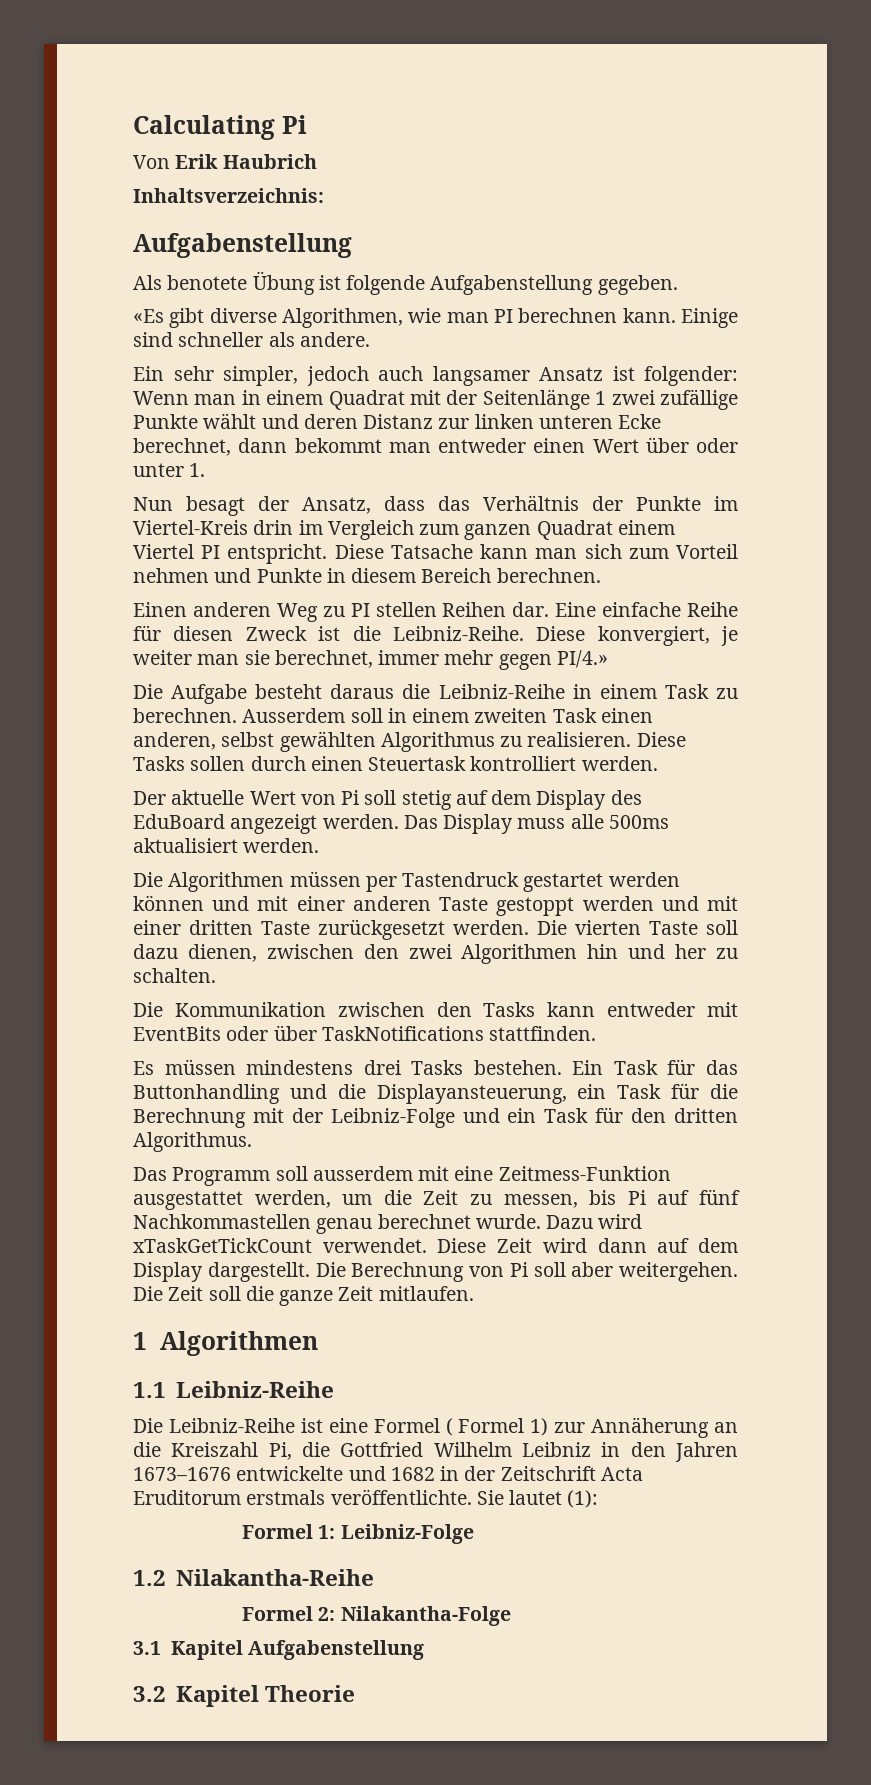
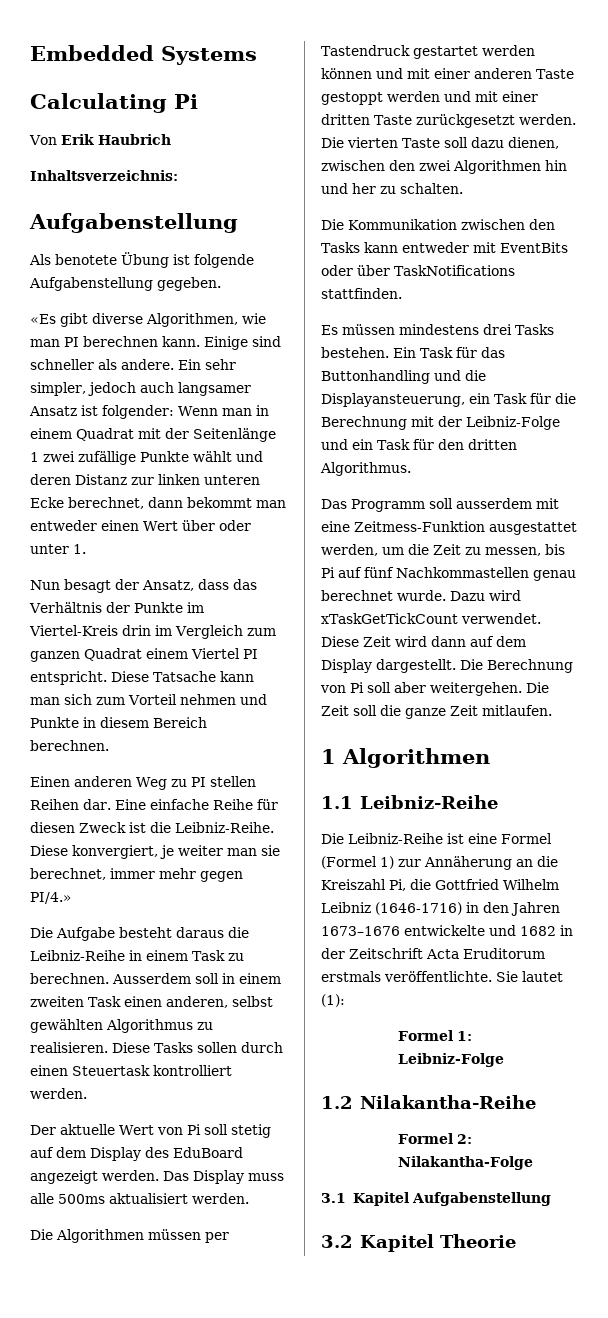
+ Embedded Systems
- Einige sind schneller als andere.
- Ein sehr simpler, jedoch auch langsamer Ansatz ist folgender: Wenn man in einem Quadrat mit der Seitenlänge 1 zwei zufällige Punkte wählt und deren Distanz zur linken unteren Ecke berechnet, dann bekommt man entweder einen Wert über oder unter 1.
+ Einige sind schneller als andere. Ein sehr simpler, jedoch auch langsamer Ansatz ist folgender: Wenn man in einem Quadrat mit der Seitenlänge 1 zwei zufällige Punkte wählt und deren Distanz zur linken unteren Ecke berechnet, dann bekommt man entweder einen Wert über oder unter 1.
- Die Leibniz-Reihe ist eine Formel ( Formel 1) zur Annäherung an die Kreiszahl Pi, die Gottfried Wilhelm Leibniz in den Jahren 1673–1676 entwickelte und 1682 in der Zeitschrift Acta Eruditorum erstmals veröffentlichte.
+ Die Leibniz-Reihe ist eine Formel (Formel 1) zur Annäherung an die Kreiszahl Pi, die Gottfried Wilhelm Leibniz (1646-1716) in den Jahren 1673–1676 entwickelte und 1682 in der Zeitschrift Acta Eruditorum erstmals veröffentlichte.

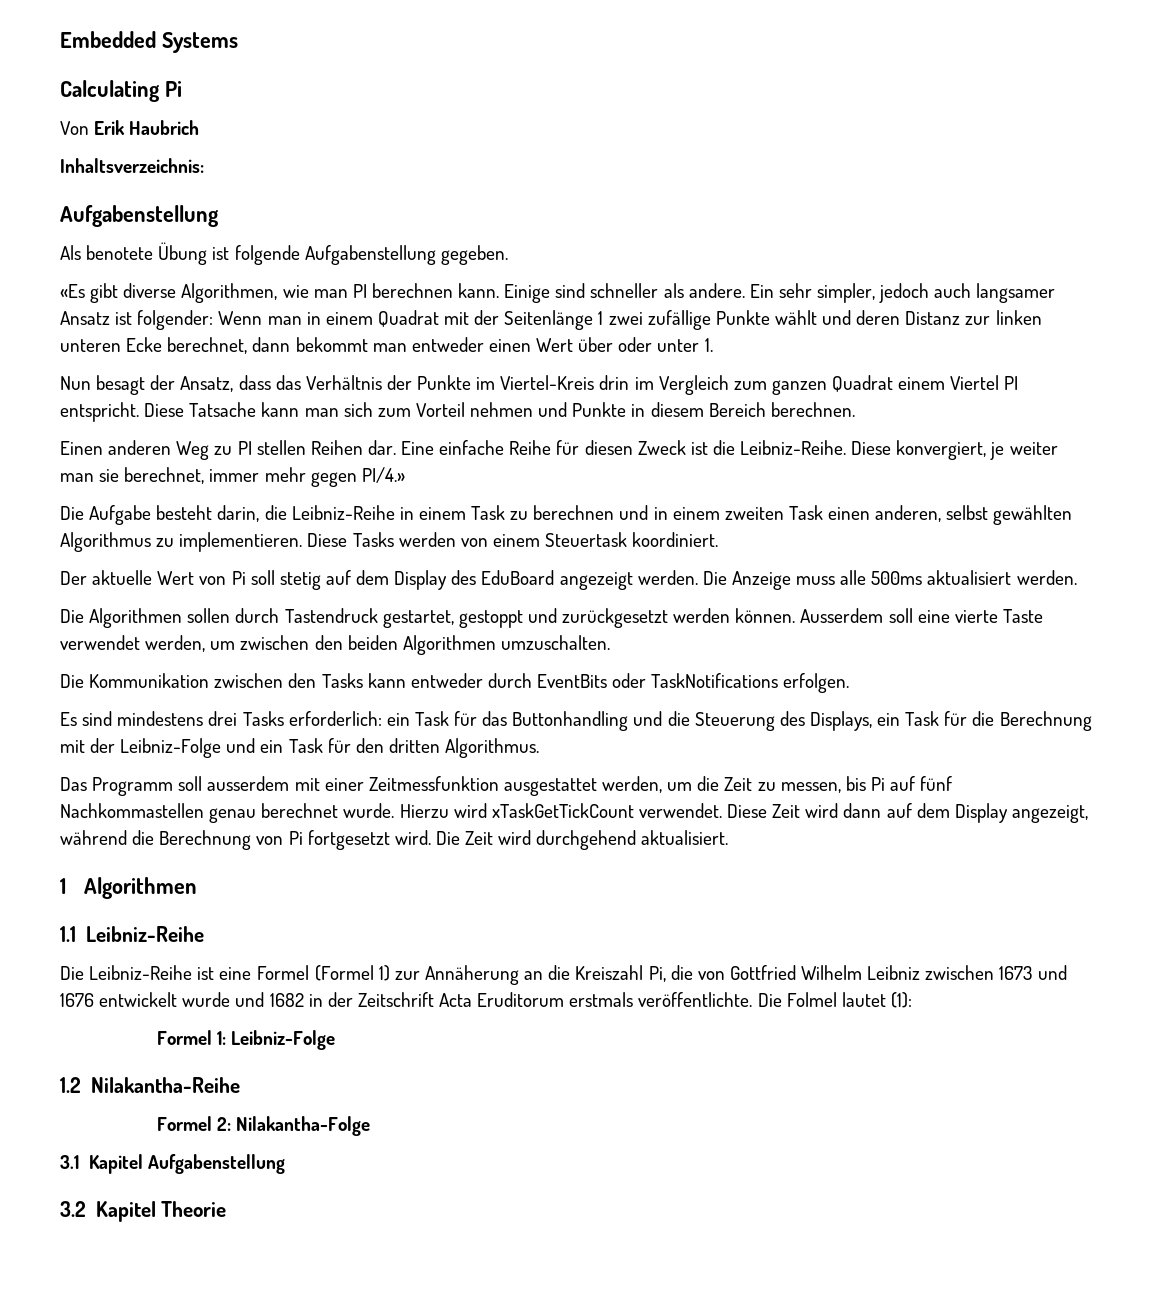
- Die Aufgabe besteht daraus die Leibniz-Reihe in einem Task zu berechnen. Ausserdem soll in einem zweiten Task einen anderen, selbst gewählten Algorithmus zu realisieren.
+ Die Aufgabe besteht darin, die Leibniz-Reihe in einem Task zu berechnen und in einem zweiten Task einen anderen, selbst gewählten Algorithmus zu implementieren.
- Diese Tasks sollen durch einen Steuertask kontrolliert werden.
+ Diese Tasks werden von einem Steuertask koordiniert.
- Das Display muss alle 500ms aktualisiert werden.
+ Die Anzeige muss alle 500ms aktualisiert werden.
- Die Algorithmen müssen per Tastendruck gestartet werden können und mit einer anderen Taste gestoppt werden und mit einer dritten Taste zurückgesetzt werden. Die vierten Taste soll dazu dienen, zwischen den zwei Algorithmen hin und her zu schalten.
+ Die Algorithmen sollen durch Tastendruck gestartet, gestoppt und zurückgesetzt werden können. Ausserdem soll eine vierte Taste verwendet werden, um zwischen den beiden Algorithmen umzuschalten.
- Die Kommunikation zwischen den Tasks kann entweder mit EventBits oder über TaskNotifications stattfinden.
+ Die Kommunikation zwischen den Tasks kann entweder durch EventBits oder TaskNotifications erfolgen.
- Es müssen mindestens drei Tasks bestehen. Ein Task für das Buttonhandling und die Displayansteuerung, ein Task für die Berechnung mit der Leibniz-Folge und ein Task für den dritten Algorithmus.
+ Es sind mindestens drei Tasks erforderlich: ein Task für das Buttonhandling und die Steuerung des Displays, ein Task für die Berechnung mit der Leibniz-Folge und ein Task für den dritten Algorithmus.
- Das Programm soll ausserdem mit eine Zeitmess-Funktion ausgestattet werden, um die Zeit zu messen, bis Pi auf fünf Nachkommastellen genau berechnet wurde.
+ Das Programm soll ausserdem mit einer Zeitmessfunktion ausgestattet werden, um die Zeit zu messen, bis Pi auf fünf Nachkommastellen genau berechnet wurde.
- Dazu wird xTaskGetTickCount verwendet.
+ Hierzu wird xTaskGetTickCount verwendet.
- Diese Zeit wird dann auf dem Display dargestellt. Die Berechnung von Pi soll aber weitergehen. Die Zeit soll die ganze Zeit mitlaufen.
+ Diese Zeit wird dann auf dem Display angezeigt, während die Berechnung von Pi fortgesetzt wird. Die Zeit wird durchgehend aktualisiert.
- Die Leibniz-Reihe ist eine Formel (Formel 1) zur Annäherung an die Kreiszahl Pi, die Gottfried Wilhelm Leibniz (1646-1716) in den Jahren 1673–1676 entwickelte und 1682 in der Zeitschrift Acta Eruditorum erstmals veröffentlichte.
+ Die Leibniz-Reihe ist eine Formel (Formel 1) zur Annäherung an die Kreiszahl Pi, die von Gottfried Wilhelm Leibniz zwischen 1673 und 1676 entwickelt wurde und 1682 in der Zeitschrift Acta Eruditorum erstmals veröffentlichte.
- Sie lautet (1):
+ Die Folmel lautet (1):

